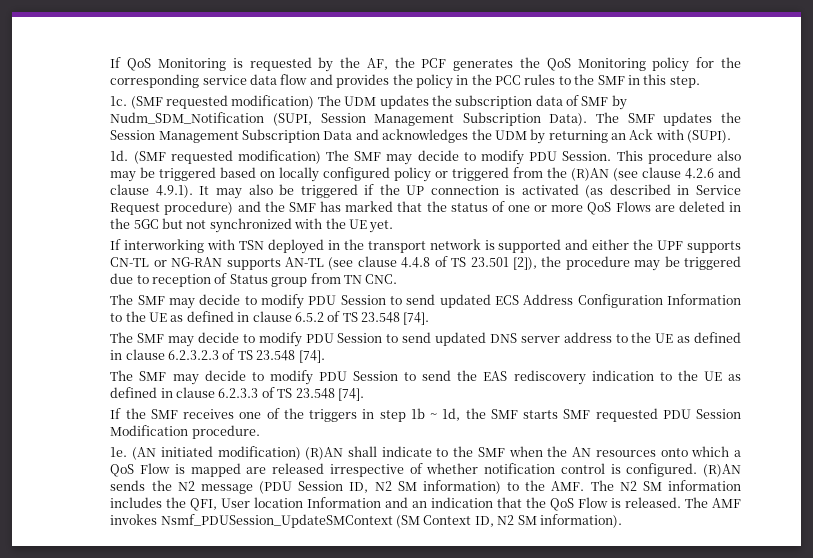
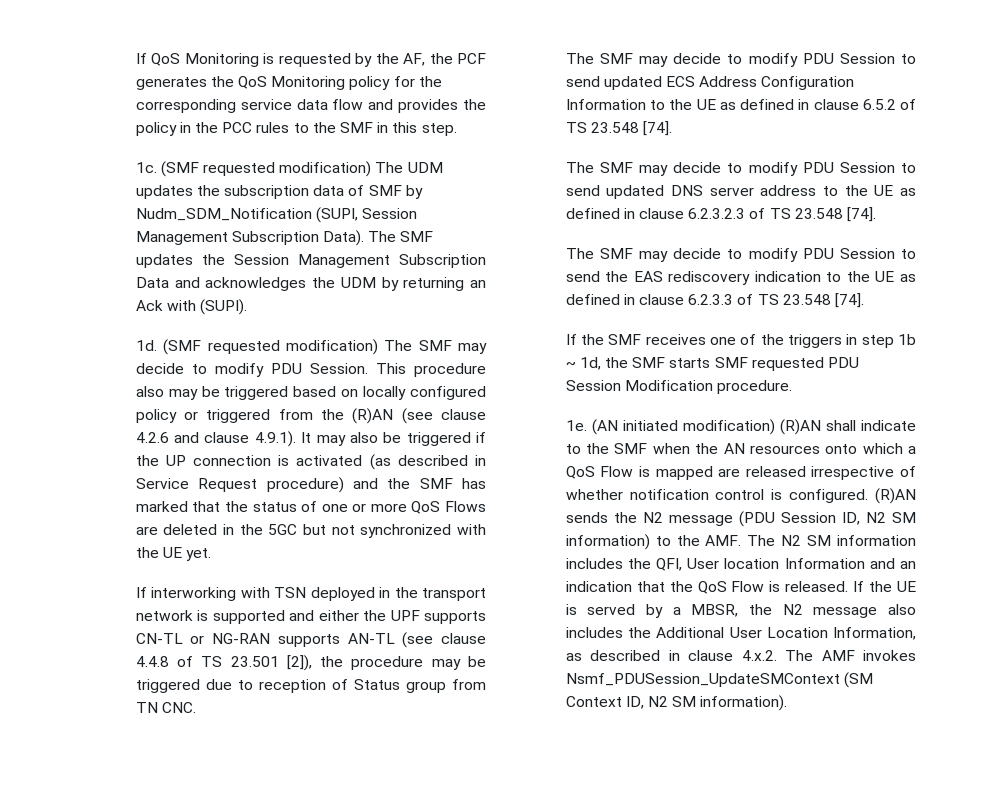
- The AMF invokes Nsmf_PDUSession_UpdateSMContext (SM Context ID, N2 SM information).
+ If the UE is served by a MBSR, the N2 message also includes the Additional User Location Information, as described in clause 4.x.2. The AMF invokes Nsmf_PDUSession_UpdateSMContext (SM Context ID, N2 SM information).

